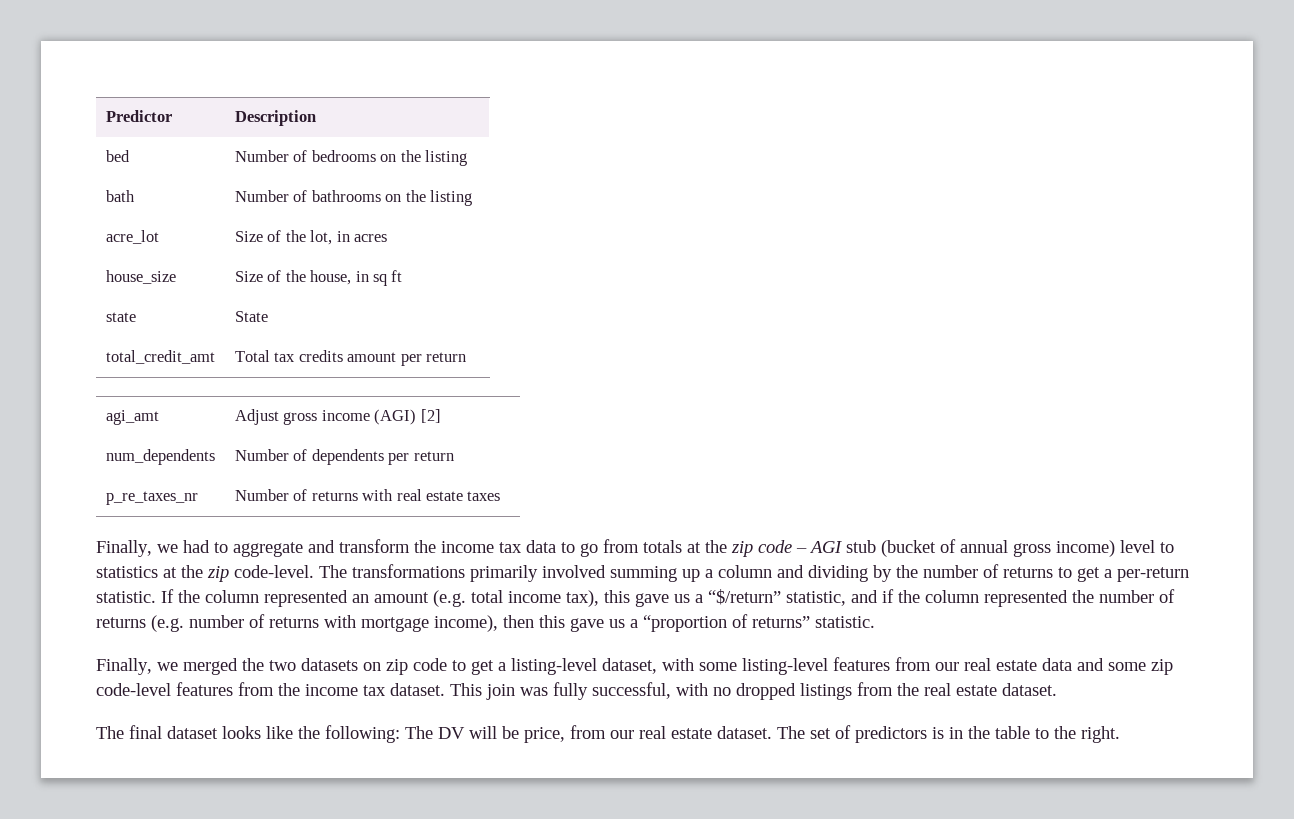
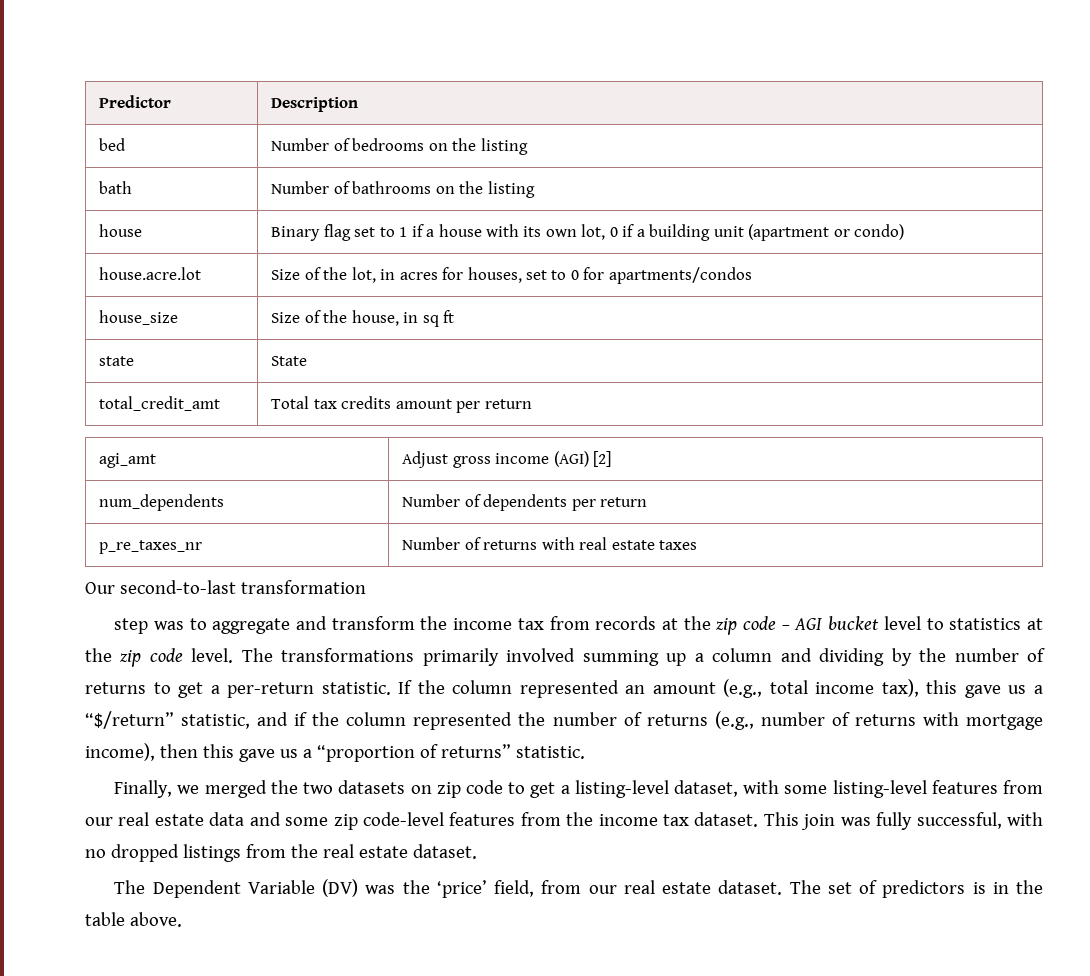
- acre_lot | Size of the lot, in acres
+ house | Binary flag set to 1 if a house with its own lot, 0 if a building unit (apartment or condo)
+ house.acre.lot | Size of the lot, in acres for houses, set to 0 for apartments/condos
- Finally, we had to aggregate and transform the income tax data to go from totals at the zip code – AGI stub (bucket of annual gross income) level to statistics at the zip code-level.
+ Our second-to-last transformation
+ step was to aggregate and transform the income tax from records at the zip code – AGI bucket level to statistics at the zip code level.
- If the column represented an amount (e.g. total income tax), this gave us a “$/return” statistic, and if the column represented the number of returns (e.g. number of returns with mortgage income), then this gave us a “proportion of returns” statistic.
+ If the column represented an amount (e.g., total income tax), this gave us a “$/return” statistic, and if the column represented the number of returns (e.g., number of returns with mortgage income), then this gave us a “proportion of returns” statistic.
- The final dataset looks like the following: The DV will be price, from our real estate dataset.
+ The Dependent Variable (DV) was the ‘price’ field, from our real estate dataset.
- The set of predictors is in the table to the right.
+ The set of predictors is in the table above.

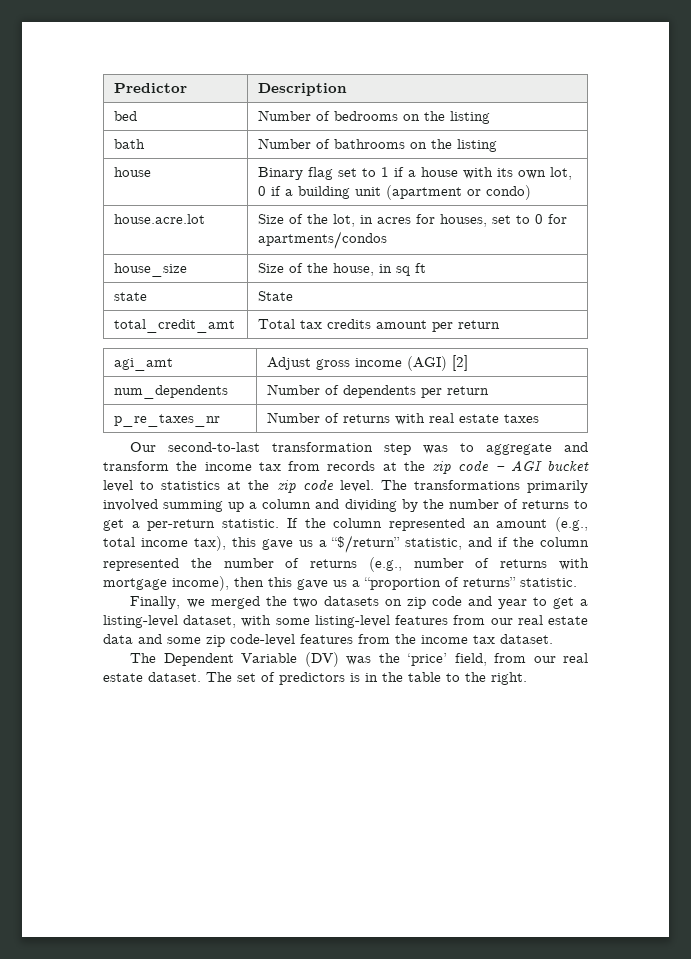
- Our second-to-last transformation
- step was to aggregate and transform the income tax from records at the zip code – AGI bucket level to statistics at the zip code level.
+ Our second-to-last transformation step was to aggregate and transform the income tax from records at the zip code – AGI bucket level to statistics at the zip code level.
- Finally, we merged the two datasets on zip code to get a listing-level dataset, with some listing-level features from our real estate data and some zip code-level features from the income tax dataset. This join was fully successful, with no dropped listings from the real estate dataset.
+ Finally, we merged the two datasets on zip code and year to get a listing-level dataset, with some listing-level features from our real estate data and some zip code-level features from the income tax dataset.
- The set of predictors is in the table above.
+ The set of predictors is in the table to the right.

